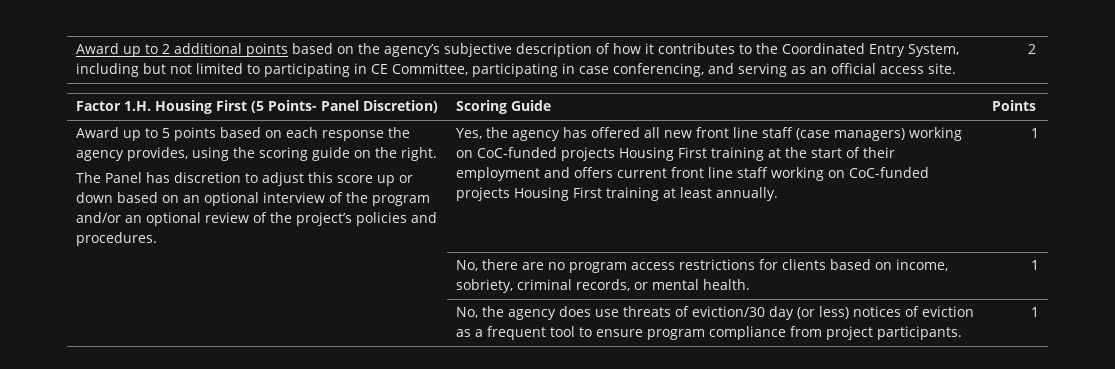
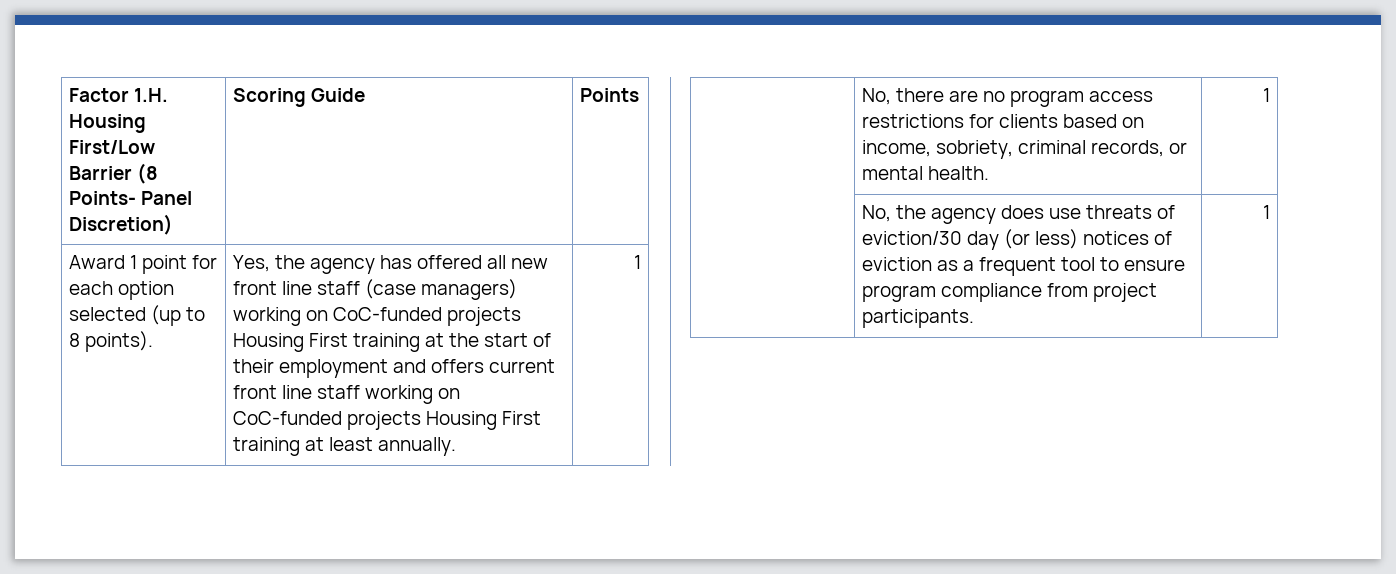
- Award up to 2 additional points based on the agency’s subjective description of how it contributes to the Coordinated Entry System, including but not limited to participating in CE Committee, participating in case conferencing, and serving as an official access site. | 2
- Factor 1.H. Housing First (5 Points- Panel Discretion) | Scoring Guide | Points
+ Factor 1.H. Housing First/Low Barrier (8 Points- Panel Discretion) | Scoring Guide | Points
- Award up to 5 points based on each response the agency provides, using the scoring guide on the right.
- The Panel has discretion to adjust this score up or down based on an optional interview of the program and/or an optional review of the project’s policies and procedures.
+ Award 1 point for each option selected (up to 8 points).

